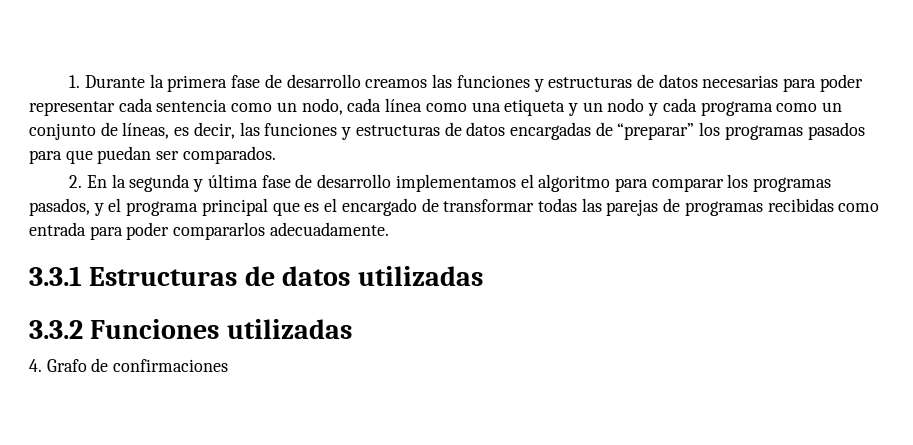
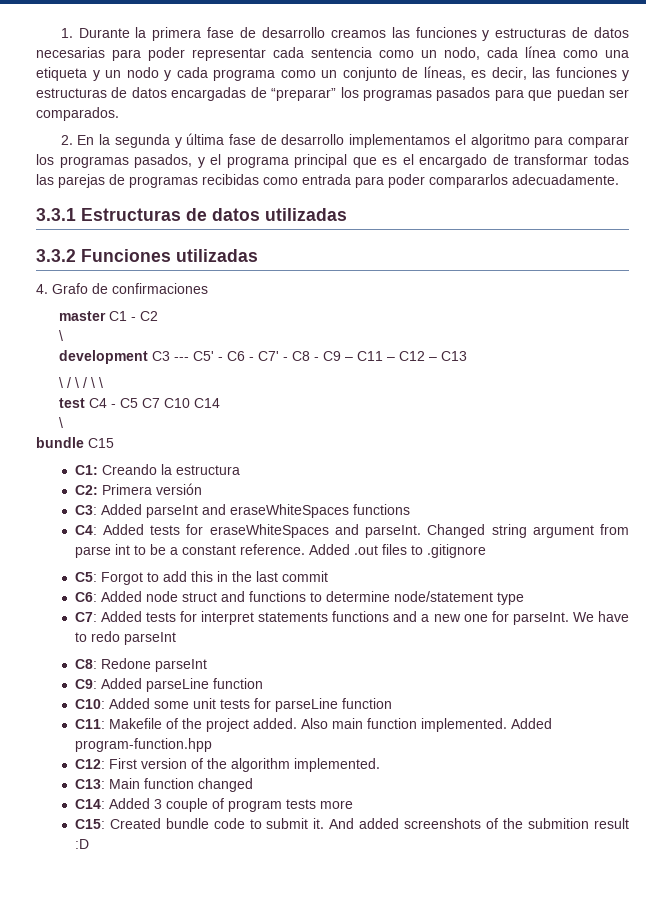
+ master C1 - C2
+ \
+ development C3 --- C5' - C6 - C7' - C8 - C9 – C11 – C12 – C13
+ \ / \ / \ \
+ test C4 - C5 C7 C10 C14
+ \
+ bundle C15
+ C1: Creando la estructura
+ C2: Primera versión
+ C3: Added parseInt and eraseWhiteSpaces functions
+ C4: Added tests for eraseWhiteSpaces and parseInt. Changed string argument from parse int to be a constant reference. Added .out files to .gitignore
+ C5: Forgot to add this in the last commit
+ C6: Added node struct and functions to determine node/statement type
+ C7: Added tests for interpret statements functions and a new one for parseInt. We have to redo parseInt
+ C8: Redone parseInt
+ C9: Added parseLine function
+ C10: Added some unit tests for parseLine function
+ C11: Makefile of the project added. Also main function implemented. Added program-function.hpp
+ C12: First version of the algorithm implemented.
+ C13: Main function changed
+ C14: Added 3 couple of program tests more
+ C15: Created bundle code to submit it. And added screenshots of the submition result :D

